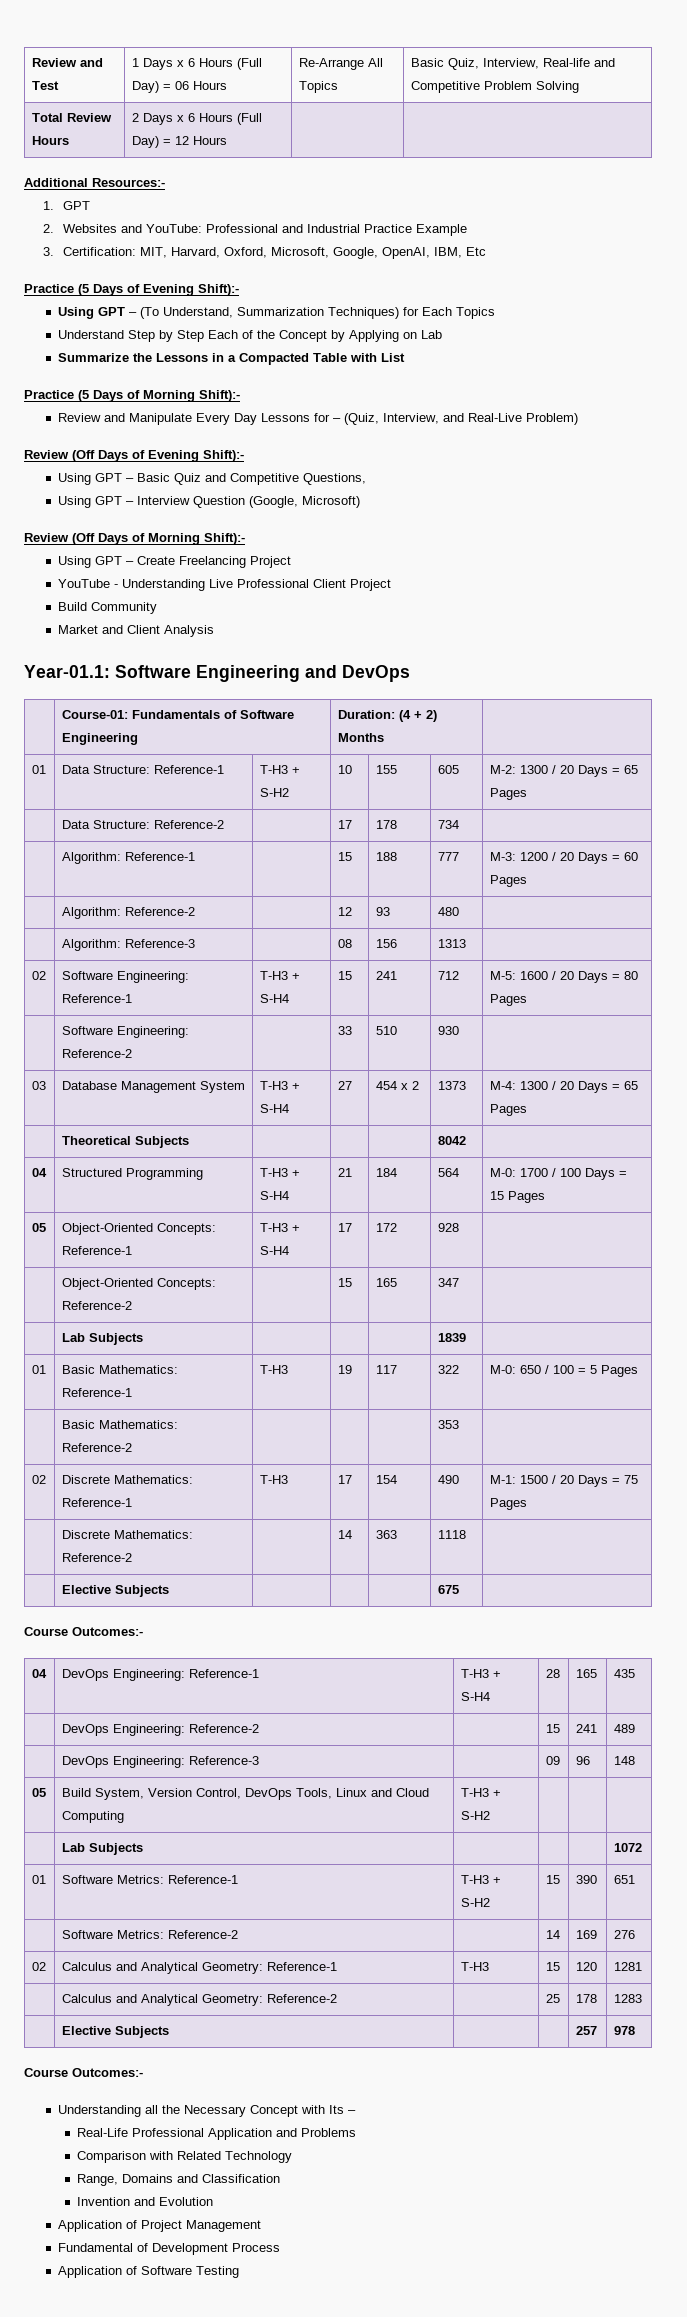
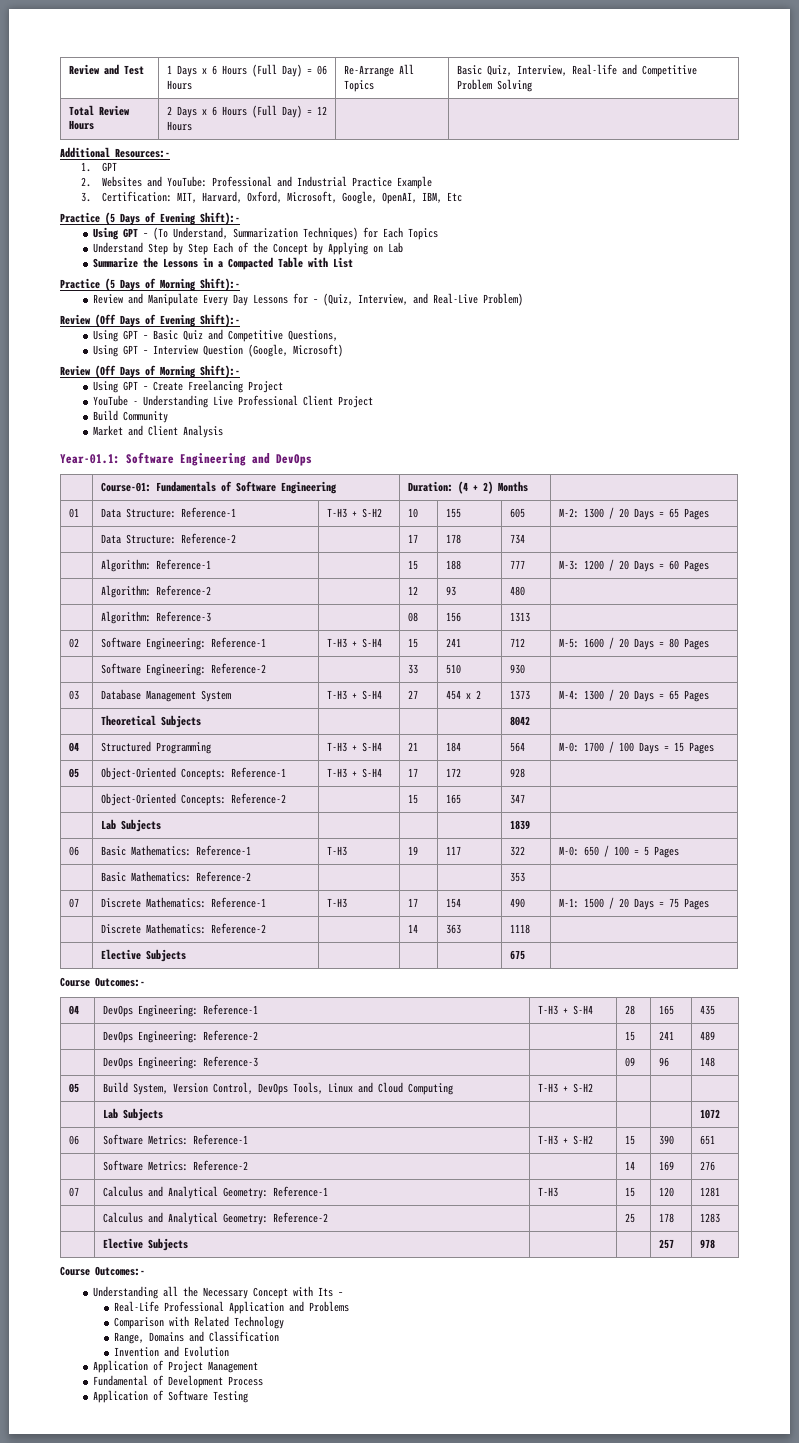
- 01 | Basic Mathematics: Reference-1 | T-H3 | 19 | 117 | 322 | M-0: 650 / 100 = 5 Pages
+ 06 | Basic Mathematics: Reference-1 | T-H3 | 19 | 117 | 322 | M-0: 650 / 100 = 5 Pages
- 02 | Discrete Mathematics: Reference-1 | T-H3 | 17 | 154 | 490 | M-1: 1500 / 20 Days = 75 Pages
+ 07 | Discrete Mathematics: Reference-1 | T-H3 | 17 | 154 | 490 | M-1: 1500 / 20 Days = 75 Pages
- 01 | Software Metrics: Reference-1 | T-H3 + S-H2 | 15 | 390 | 651
+ 06 | Software Metrics: Reference-1 | T-H3 + S-H2 | 15 | 390 | 651
- 02 | Calculus and Analytical Geometry: Reference-1 | T-H3 | 15 | 120 | 1281
+ 07 | Calculus and Analytical Geometry: Reference-1 | T-H3 | 15 | 120 | 1281

